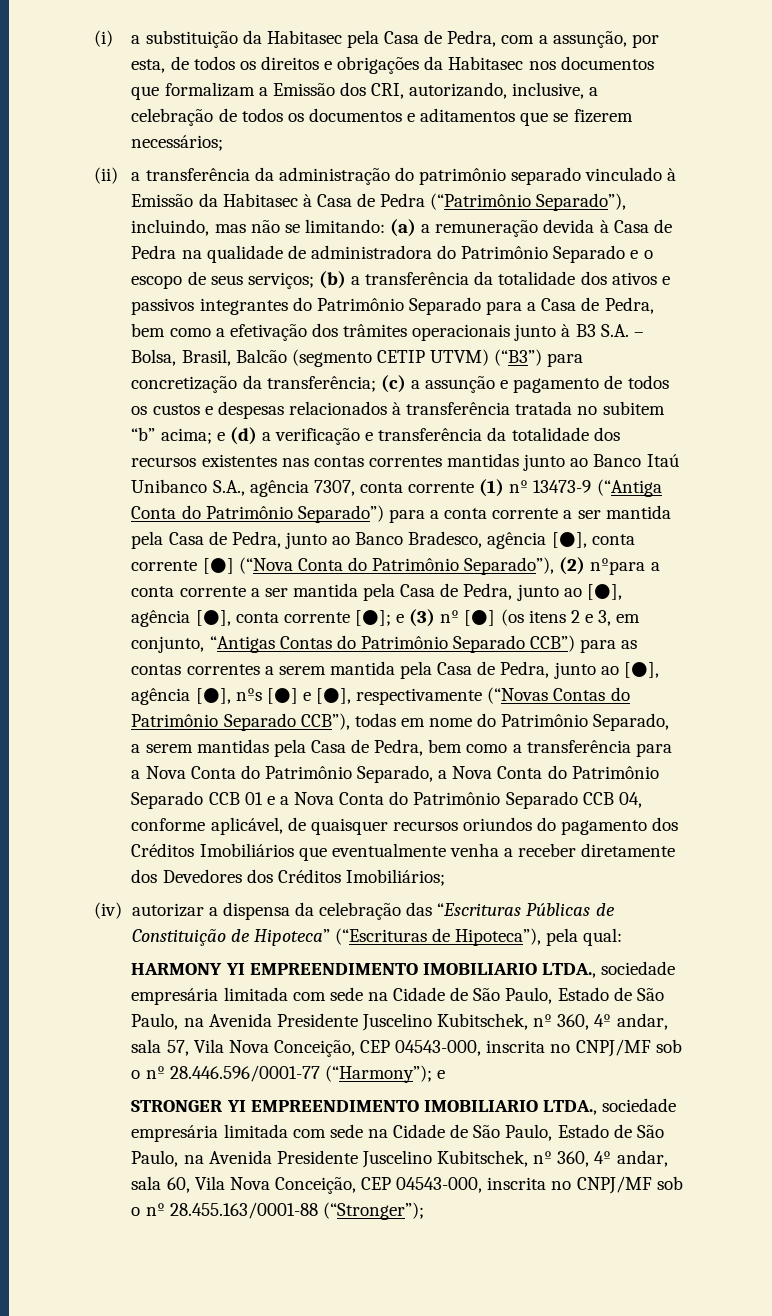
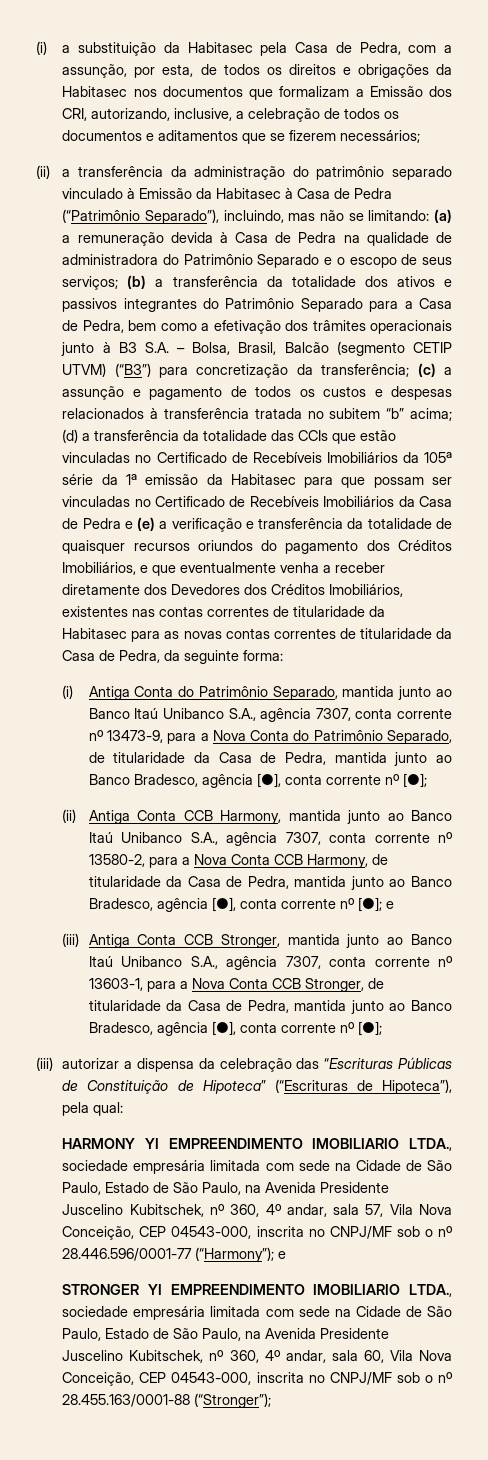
- e (d) a verificação e transferência da totalidade dos recursos existentes nas contas correntes mantidas junto ao Banco Itaú Unibanco S.A., agência 7307, conta corrente (1) nº 13473-9 (“Antiga Conta do Patrimônio Separado”) para a conta corrente a ser mantida pela Casa de Pedra, junto ao Banco Bradesco, agência [●], conta corrente [●] (“Nova Conta do Patrimônio Separado”), (2) nºpara a conta corrente a ser mantida pela Casa de Pedra, junto ao [●], agência [●], conta corrente [●]; e (3) nº [●] (os itens 2 e 3, em conjunto, “Antigas Contas do Patrimônio Separado CCB”) para as contas correntes a serem mantida pela Casa de Pedra, junto ao [●], agência [●], nºs [●] e [●], respectivamente (“Novas Contas do Patrimônio Separado CCB”), todas em nome do Patrimônio Separado, a serem mantidas pela Casa de Pedra, bem como a transferência para a Nova Conta do Patrimônio Separado, a Nova Conta do Patrimônio Separado CCB 01 e a Nova Conta do Patrimônio Separado CCB 04, conforme aplicável, de quaisquer recursos oriundos do pagamento dos Créditos Imobiliários que eventualmente venha a receber diretamente dos Devedores dos Créditos Imobiliários;
- (iv) autorizar a dispensa da celebração das “Escrituras Públicas de Constituição de Hipoteca” (“Escrituras de Hipoteca”), pela qual:
+ (d) a transferência da totalidade das CCIs que estão vinculadas no Certificado de Recebíveis Imobiliários da 105ª série da 1ª emissão da Habitasec para que possam ser vinculadas no Certificado de Recebíveis Imobiliários da Casa de Pedra e (e) a verificação e transferência da totalidade de quaisquer recursos oriundos do pagamento dos Créditos Imobiliários, e que eventualmente venha a receber diretamente dos Devedores dos Créditos Imobiliários, existentes nas contas correntes de titularidade da Habitasec para as novas contas correntes de titularidade da Casa de Pedra, da seguinte forma:
+ (i) Antiga Conta do Patrimônio Separado, mantida junto ao Banco Itaú Unibanco S.A., agência 7307, conta corrente nº 13473-9, para a Nova Conta do Patrimônio Separado, de titularidade da Casa de Pedra, mantida junto ao Banco Bradesco, agência [●], conta corrente nº [●];
+ (ii) Antiga Conta CCB Harmony, mantida junto ao Banco Itaú Unibanco S.A., agência 7307, conta corrente nº 13580-2, para a Nova Conta CCB Harmony, de titularidade da Casa de Pedra, mantida junto ao Banco Bradesco, agência [●], conta corrente nº [●]; e
+ (iii) Antiga Conta CCB Stronger, mantida junto ao Banco Itaú Unibanco S.A., agência 7307, conta corrente nº 13603-1, para a Nova Conta CCB Stronger, de titularidade da Casa de Pedra, mantida junto ao Banco Bradesco, agência [●], conta corrente nº [●];
+ (iii) autorizar a dispensa da celebração das “Escrituras Públicas de Constituição de Hipoteca” (“Escrituras de Hipoteca”), pela qual:

